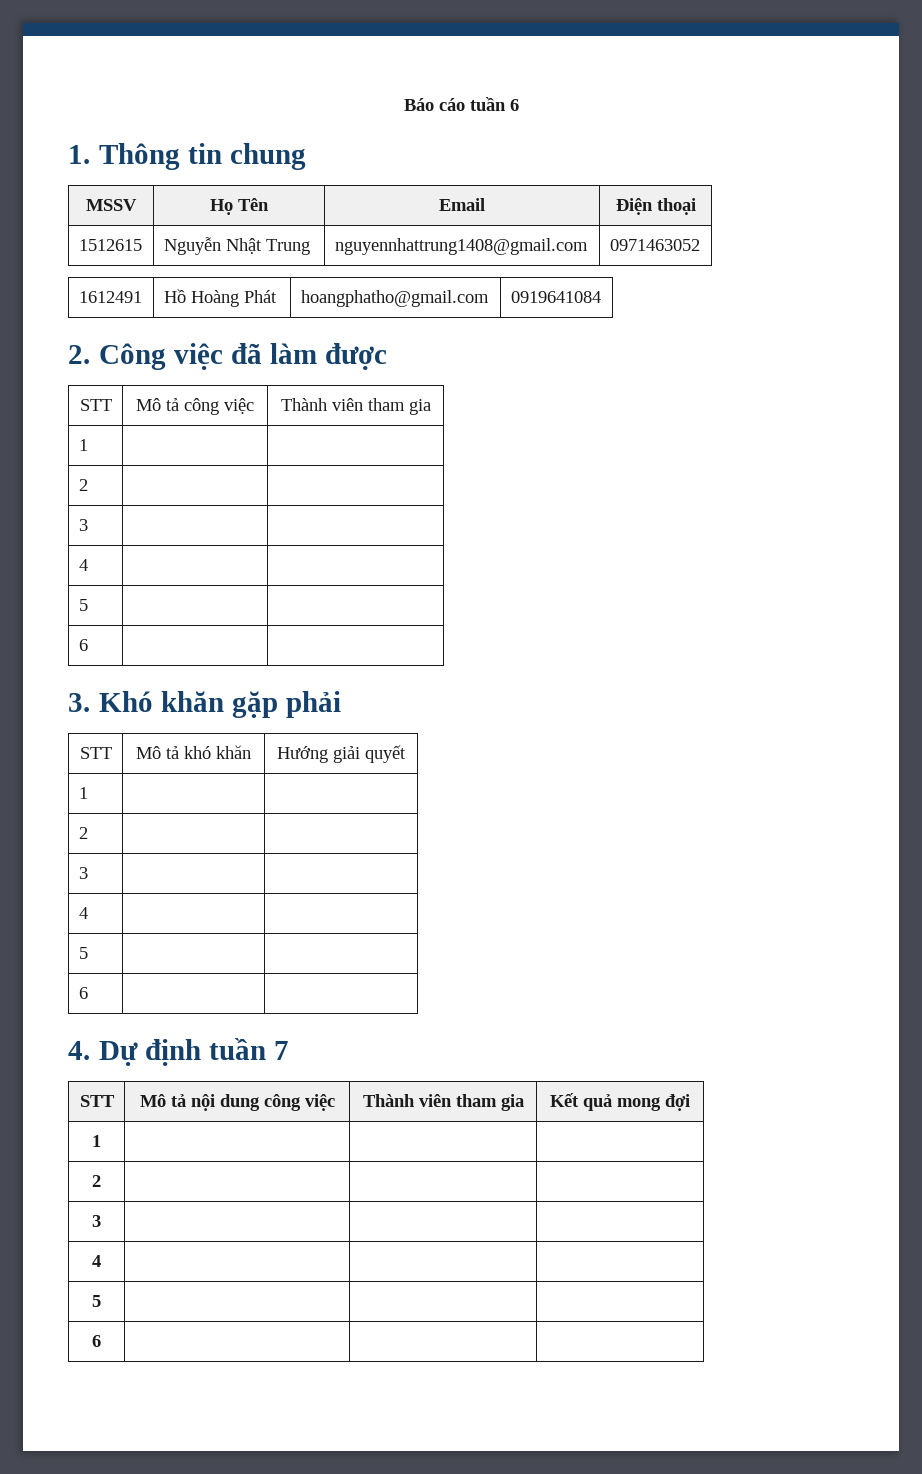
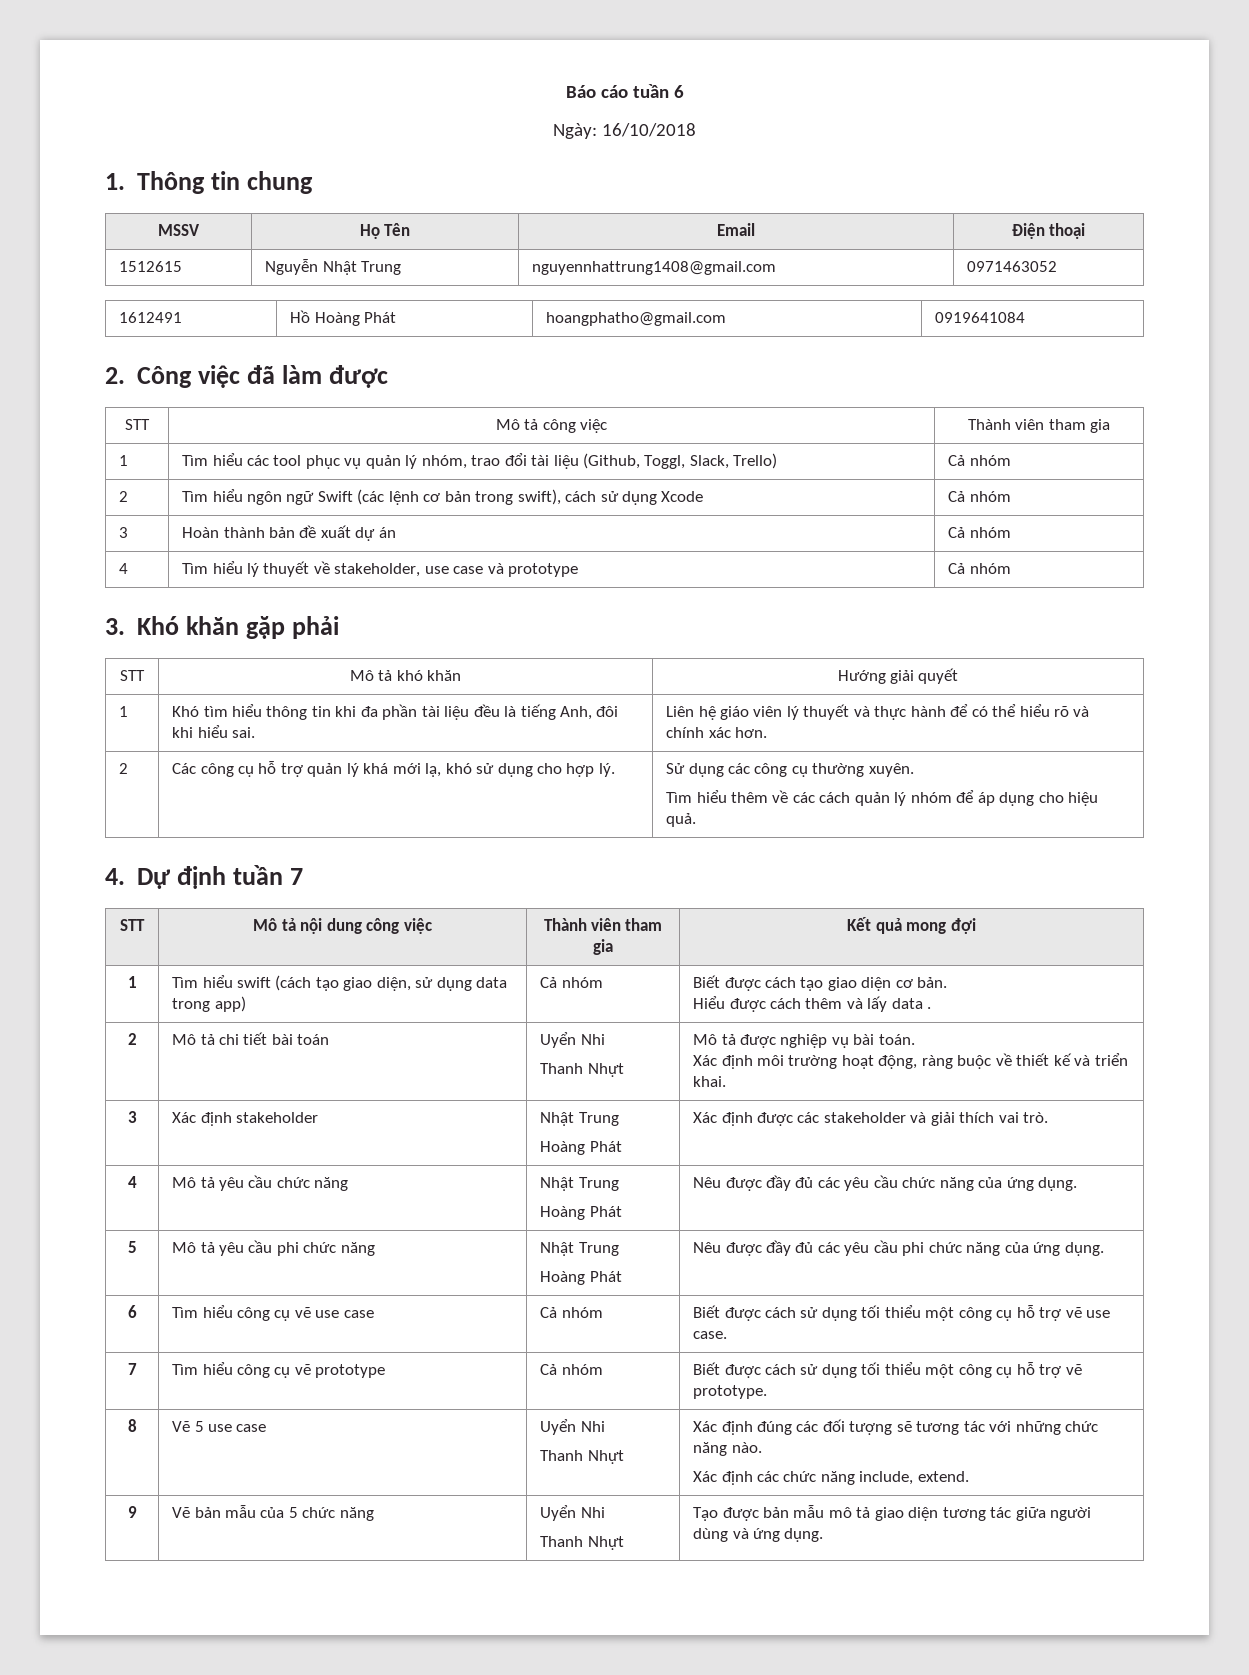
+ Ngày: 16/10/2018
  STT | Mô tả công việc | Thành viên tham gia
- 1 | |
- 2 | |
- 3 | |
- 4 | |
- 5 | |
- 6 | |
+ 1 | Tìm hiểu các tool phục vụ quản lý nhóm, trao đổi tài liệu (Github, Toggl, Slack, Trello) | Cả nhóm
+ 2 | Tìm hiểu ngôn ngữ Swift (các lệnh cơ bản trong swift), cách sử dụng Xcode | Cả nhóm
+ 3 | Hoàn thành bản đề xuất dự án | Cả nhóm
+ 4 | Tìm hiểu lý thuyết về stakeholder, use case và prototype | Cả nhóm
  STT | Mô tả khó khăn | Hướng giải quyết
- 1 | |
- 2 | |
- 3 | |
- 4 | |
- 5 | |
- 6 | |
+ 1 | Khó tìm hiểu thông tin khi đa phần tài liệu đều là tiếng Anh, đôi khi hiểu sai. | Liên hệ giáo viên lý thuyết và thực hành để có thể hiểu rõ và chính xác hơn.
+ 2 | Các công cụ hỗ trợ quản lý khá mới lạ, khó sử dụng cho hợp lý. | Sử dụng các công cụ thường xuyên.
+ Tìm hiểu thêm về các cách quản lý nhóm để áp dụng cho hiệu quả.
- 1 | | |
- 2 | | |
- 3 | | |
- 4 | | |
- 5 | | |
- 6 | | |
+ 1 | Tìm hiểu swift (cách tạo giao diện, sử dụng data trong app) | Cả nhóm | Biết được cách tạo giao diện cơ bản.
+ Hiểu được cách thêm và lấy data .
+ 2 | Mô tả chi tiết bài toán | Uyển Nhi
+ Thanh Nhựt | Mô tả được nghiệp vụ bài toán.
+ Xác định môi trường hoạt động, ràng buộc về thiết kế và triển khai.
+ 3 | Xác định stakeholder | Nhật Trung
+ Hoàng Phát | Xác định được các stakeholder và giải thích vai trò.
+ 4 | Mô tả yêu cầu chức năng | Nhật Trung
+ Hoàng Phát | Nêu được đầy đủ các yêu cầu chức năng của ứng dụng.
+ 5 | Mô tả yêu cầu phi chức năng | Nhật Trung
+ Hoàng Phát | Nêu được đầy đủ các yêu cầu phi chức năng của ứng dụng.
+ 6 | Tìm hiểu công cụ vẽ use case | Cả nhóm | Biết được cách sử dụng tối thiểu một công cụ hỗ trợ vẽ use case.
+ 7 | Tìm hiểu công cụ vẽ prototype | Cả nhóm | Biết được cách sử dụng tối thiểu một công cụ hỗ trợ vẽ prototype.
+ 8 | Vẽ 5 use case | Uyển Nhi
+ Thanh Nhựt | Xác định đúng các đối tượng sẽ tương tác với những chức năng nào.
+ Xác định các chức năng include, extend.
+ 9 | Vẽ bản mẫu của 5 chức năng | Uyển Nhi
+ Thanh Nhựt | Tạo được bản mẫu mô tả giao diện tương tác giữa người dùng và ứng dụng.

